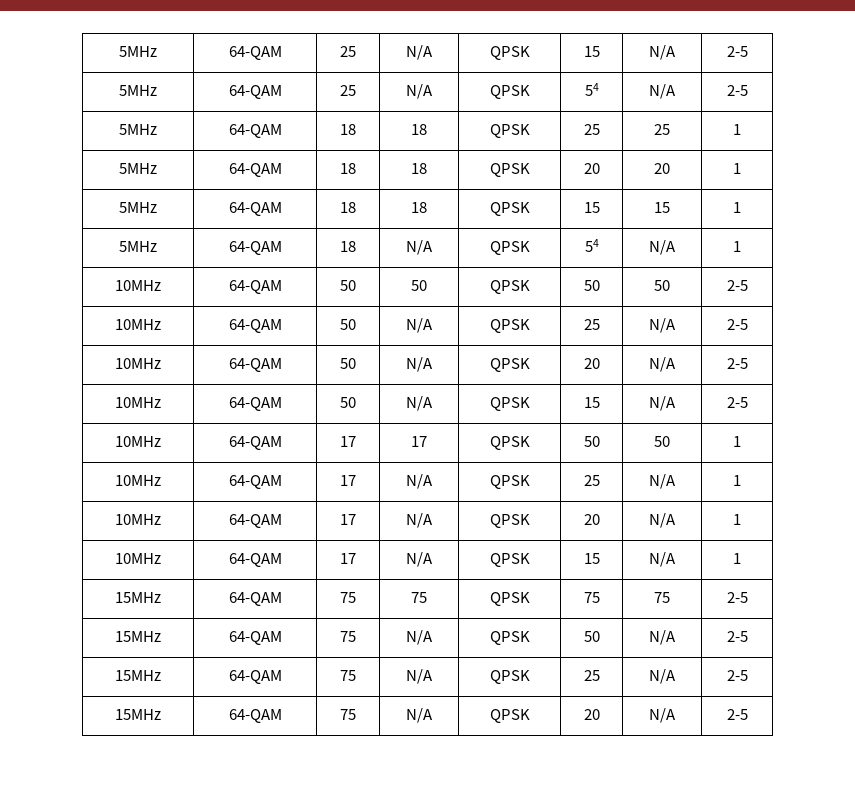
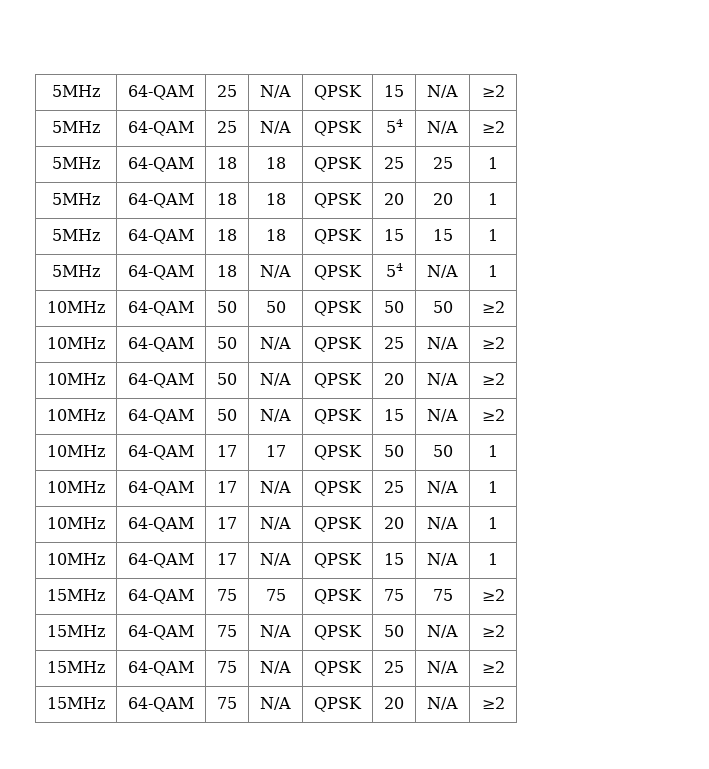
- 5MHz | 64-QAM | 25 | N/A | QPSK | 15 | N/A | 2-5
+ 5MHz | 64-QAM | 25 | N/A | QPSK | 15 | N/A | ≥2
- 5MHz | 64-QAM | 25 | N/A | QPSK | 54 | N/A | 2-5
+ 5MHz | 64-QAM | 25 | N/A | QPSK | 54 | N/A | ≥2
- 10MHz | 64-QAM | 50 | 50 | QPSK | 50 | 50 | 2-5
+ 10MHz | 64-QAM | 50 | 50 | QPSK | 50 | 50 | ≥2
- 10MHz | 64-QAM | 50 | N/A | QPSK | 25 | N/A | 2-5
+ 10MHz | 64-QAM | 50 | N/A | QPSK | 25 | N/A | ≥2
- 10MHz | 64-QAM | 50 | N/A | QPSK | 20 | N/A | 2-5
+ 10MHz | 64-QAM | 50 | N/A | QPSK | 20 | N/A | ≥2
- 10MHz | 64-QAM | 50 | N/A | QPSK | 15 | N/A | 2-5
+ 10MHz | 64-QAM | 50 | N/A | QPSK | 15 | N/A | ≥2
- 15MHz | 64-QAM | 75 | 75 | QPSK | 75 | 75 | 2-5
+ 15MHz | 64-QAM | 75 | 75 | QPSK | 75 | 75 | ≥2
- 15MHz | 64-QAM | 75 | N/A | QPSK | 50 | N/A | 2-5
+ 15MHz | 64-QAM | 75 | N/A | QPSK | 50 | N/A | ≥2
- 15MHz | 64-QAM | 75 | N/A | QPSK | 25 | N/A | 2-5
+ 15MHz | 64-QAM | 75 | N/A | QPSK | 25 | N/A | ≥2
- 15MHz | 64-QAM | 75 | N/A | QPSK | 20 | N/A | 2-5
+ 15MHz | 64-QAM | 75 | N/A | QPSK | 20 | N/A | ≥2

